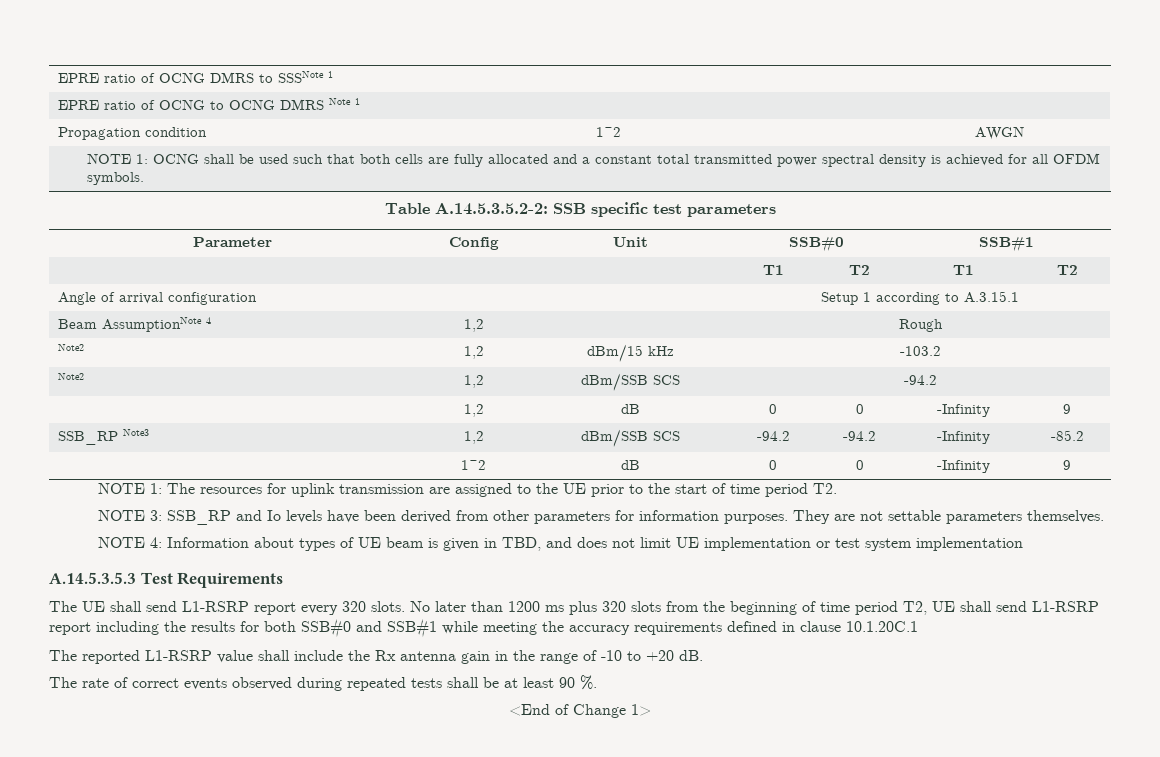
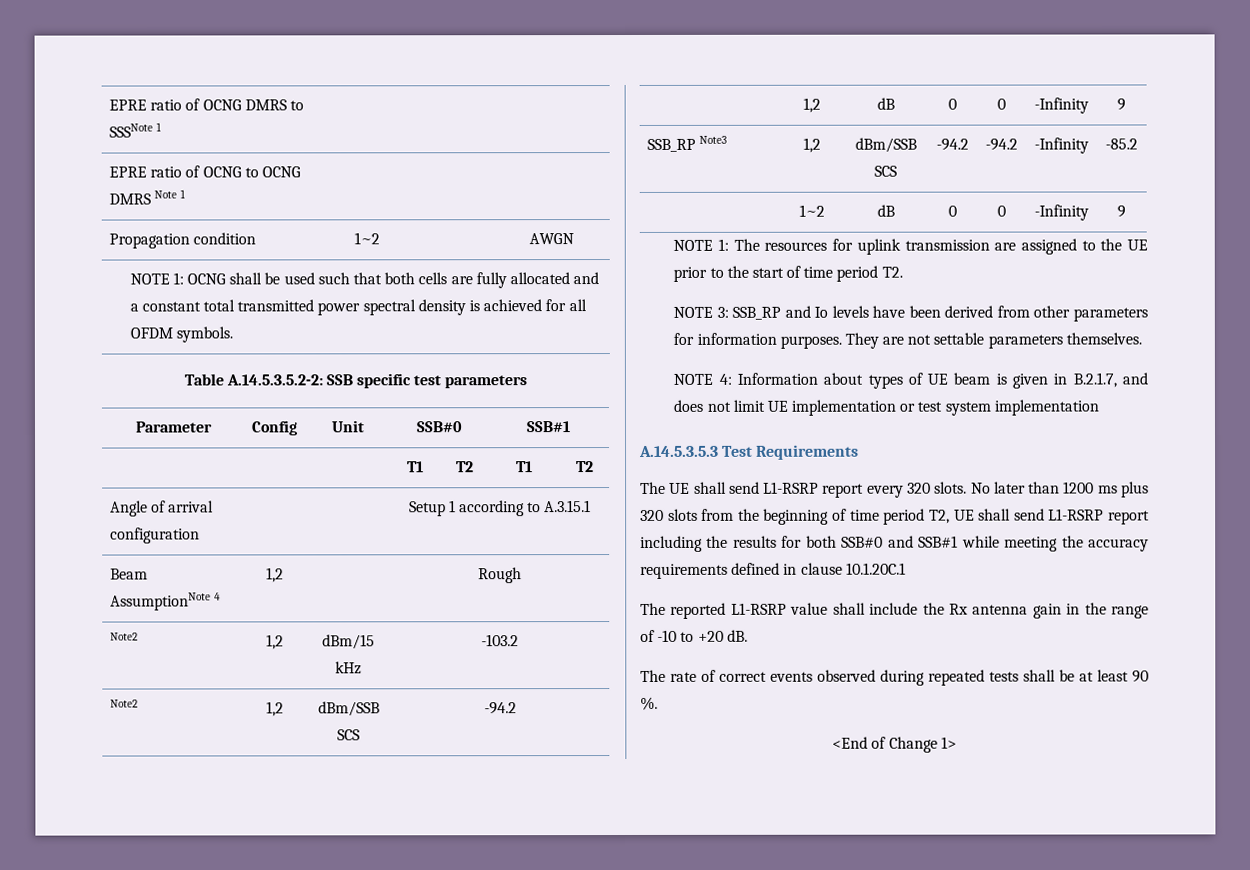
- NOTE 4: Information about types of UE beam is given in TBD, and does not limit UE implementation or test system implementation
+ NOTE 4: Information about types of UE beam is given in B.2.1.7, and does not limit UE implementation or test system implementation

